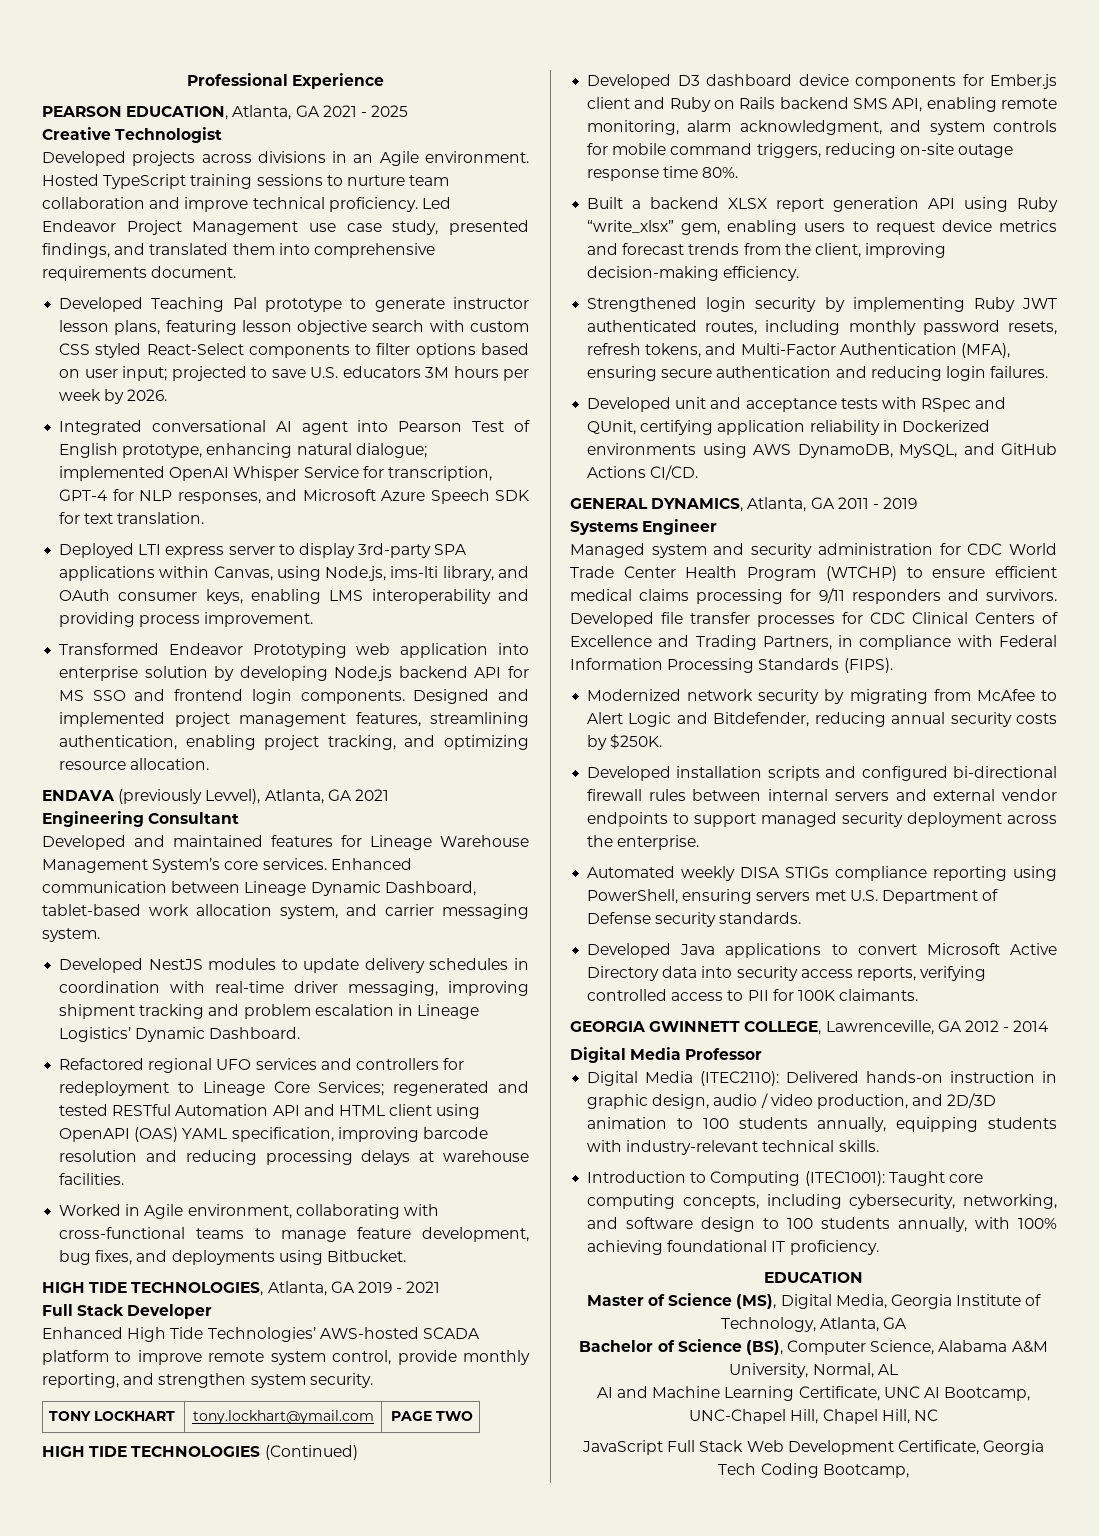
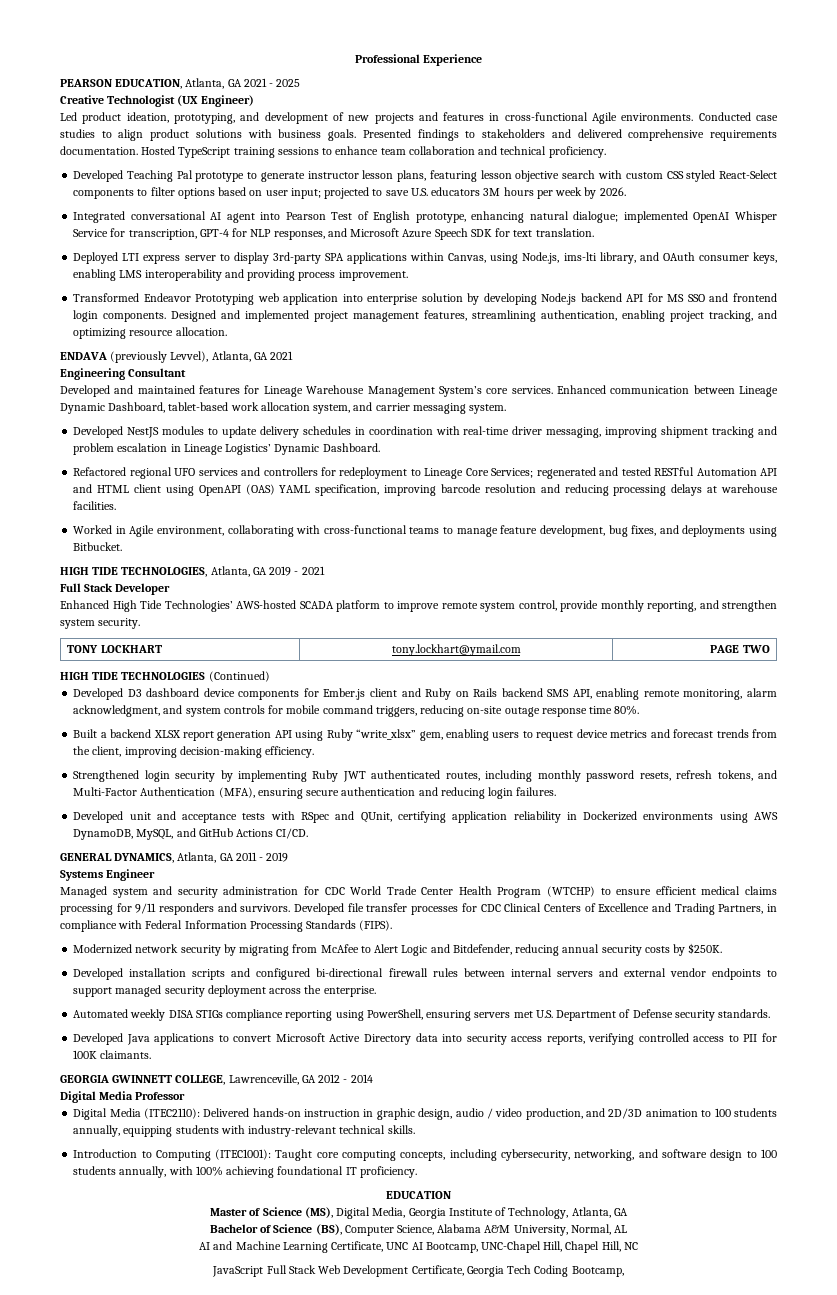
- Creative Technologist
- Developed projects across divisions in an Agile environment.
+ Creative Technologist (UX Engineer)
+ Led product ideation, prototyping, and development of new projects and features in cross-functional Agile environments. Conducted case studies to align product solutions with business goals. Presented findings to stakeholders and delivered comprehensive requirements documentation.
- Hosted TypeScript training sessions to nurture team collaboration and improve technical proficiency. Led Endeavor Project Management use case study, presented findings, and translated them into comprehensive requirements document.
+ Hosted TypeScript training sessions to enhance team collaboration and technical proficiency.

